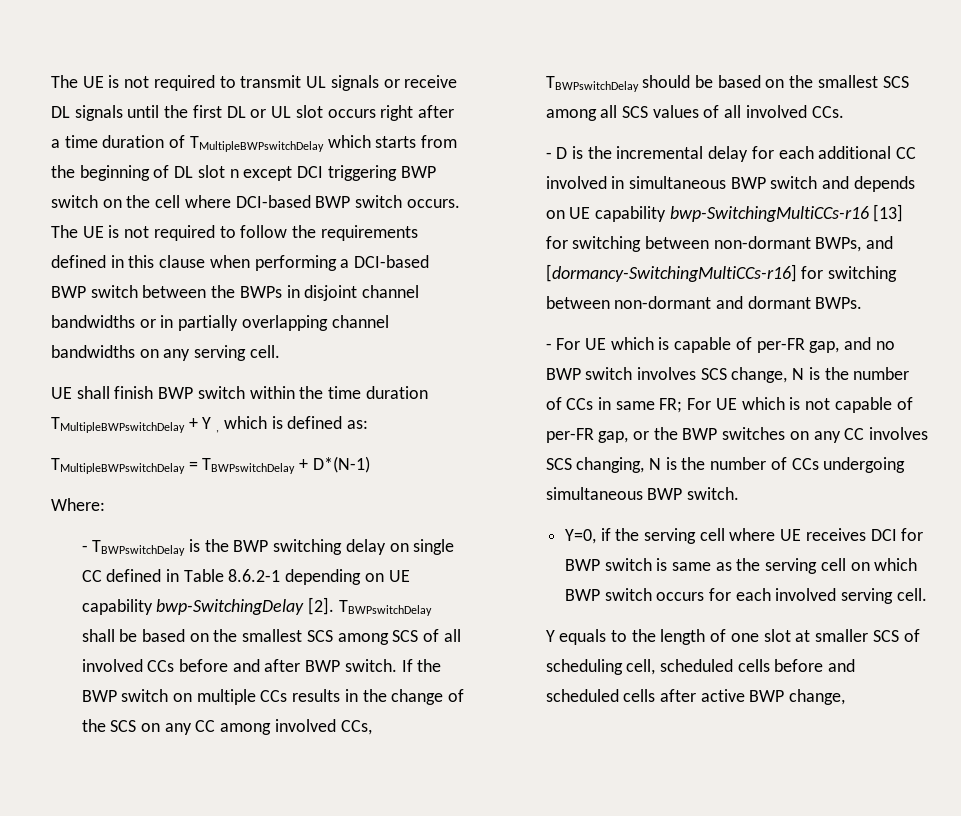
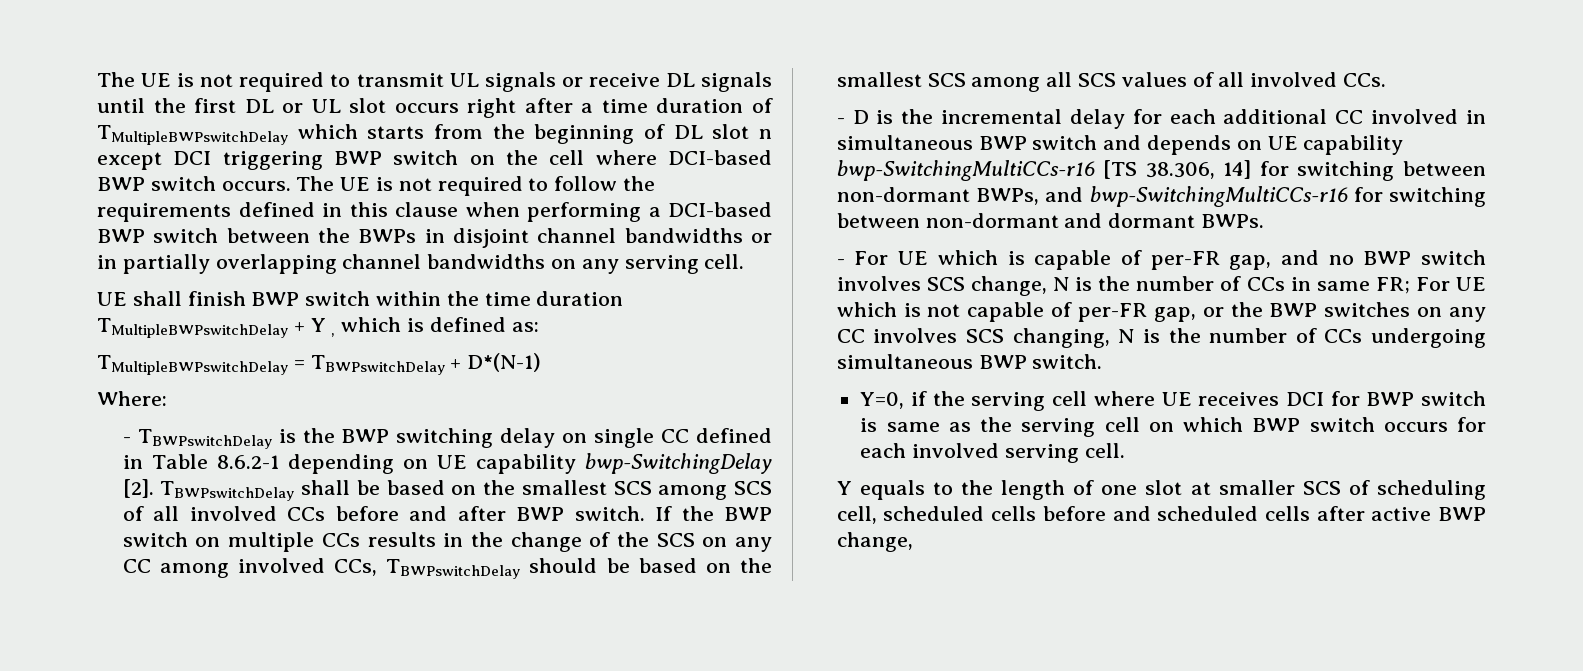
- - D is the incremental delay for each additional CC involved in simultaneous BWP switch and depends on UE capability bwp-SwitchingMultiCCs-r16 [13] for switching between non-dormant BWPs, and [dormancy-SwitchingMultiCCs-r16] for switching between non-dormant and dormant BWPs.
+ - D is the incremental delay for each additional CC involved in simultaneous BWP switch and depends on UE capability bwp-SwitchingMultiCCs-r16 [TS 38.306, 14] for switching between non-dormant BWPs, and bwp-SwitchingMultiCCs-r16 for switching between non-dormant and dormant BWPs.

